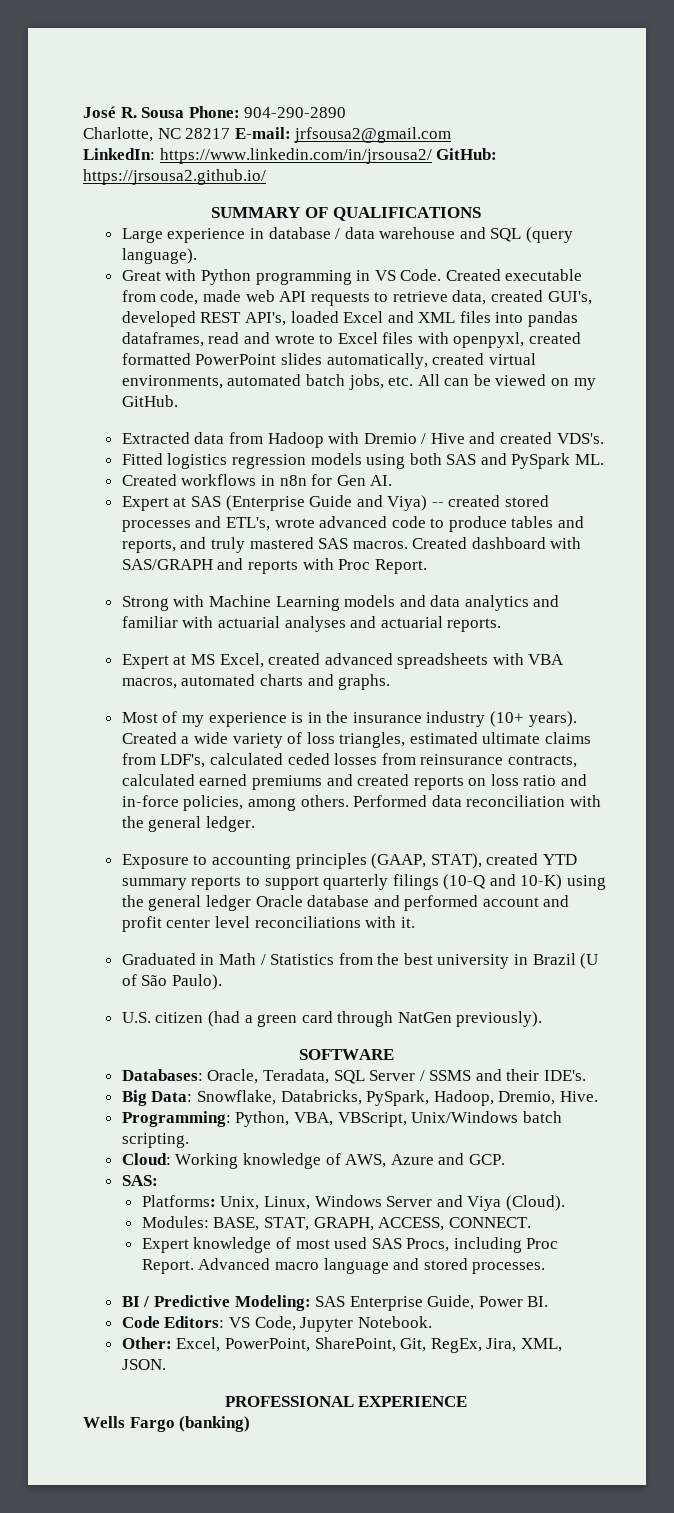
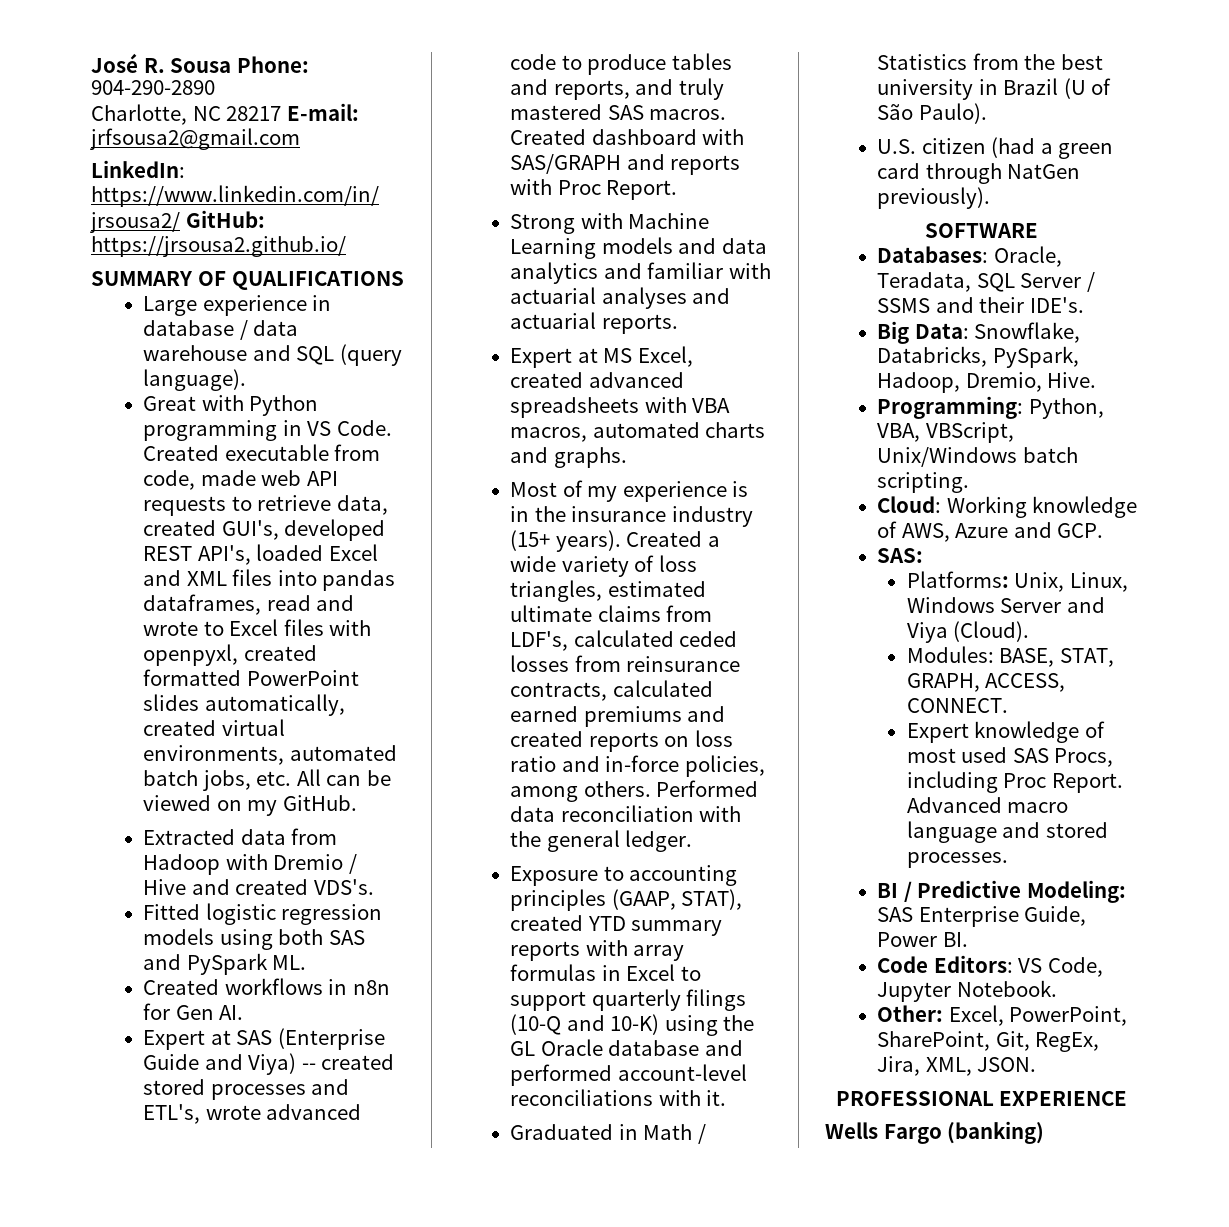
- Fitted logistics regression models using both SAS and PySpark ML.
+ Fitted logistic regression models using both SAS and PySpark ML.
- Most of my experience is in the insurance industry (10+ years).
+ Most of my experience is in the insurance industry (15+ years).
- Exposure to accounting principles (GAAP, STAT), created YTD summary reports to support quarterly filings (10-Q and 10-K) using the general ledger Oracle database and performed account and profit center level reconciliations with it.
+ Exposure to accounting principles (GAAP, STAT), created YTD summary reports with array formulas in Excel to support quarterly filings (10-Q and 10-K) using the GL Oracle database and performed account-level reconciliations with it.

